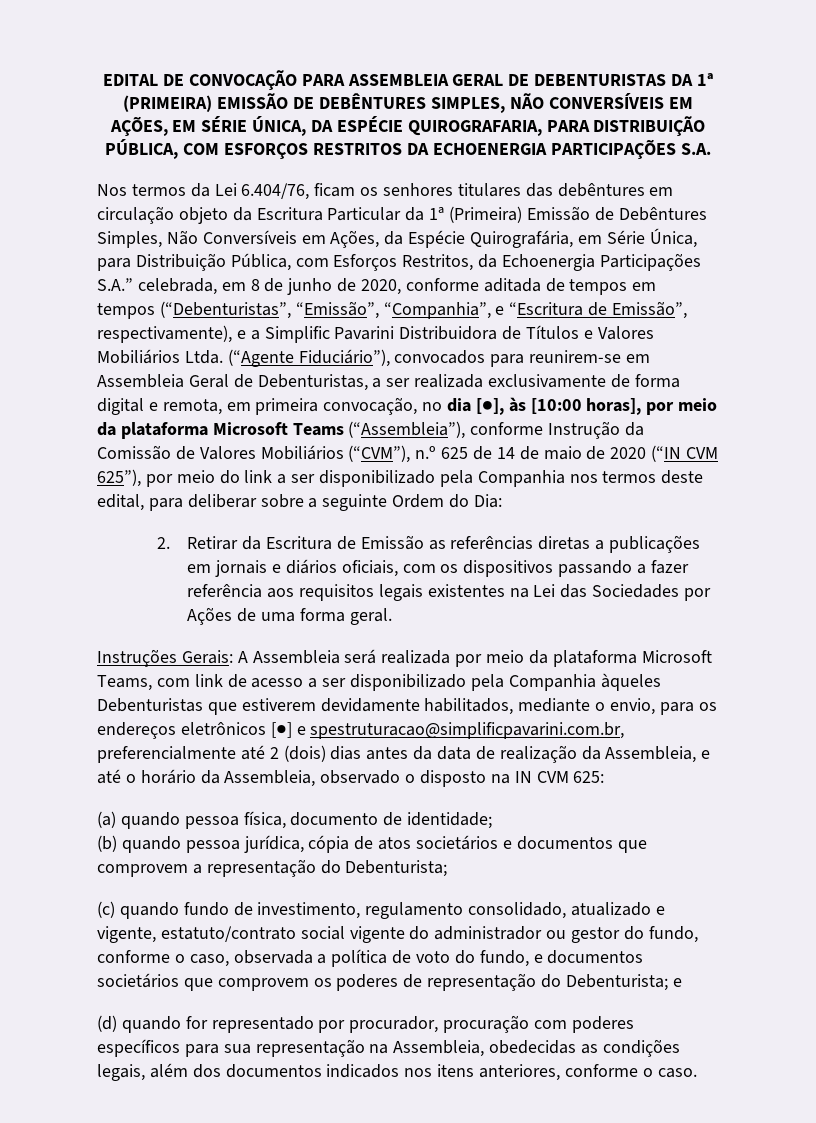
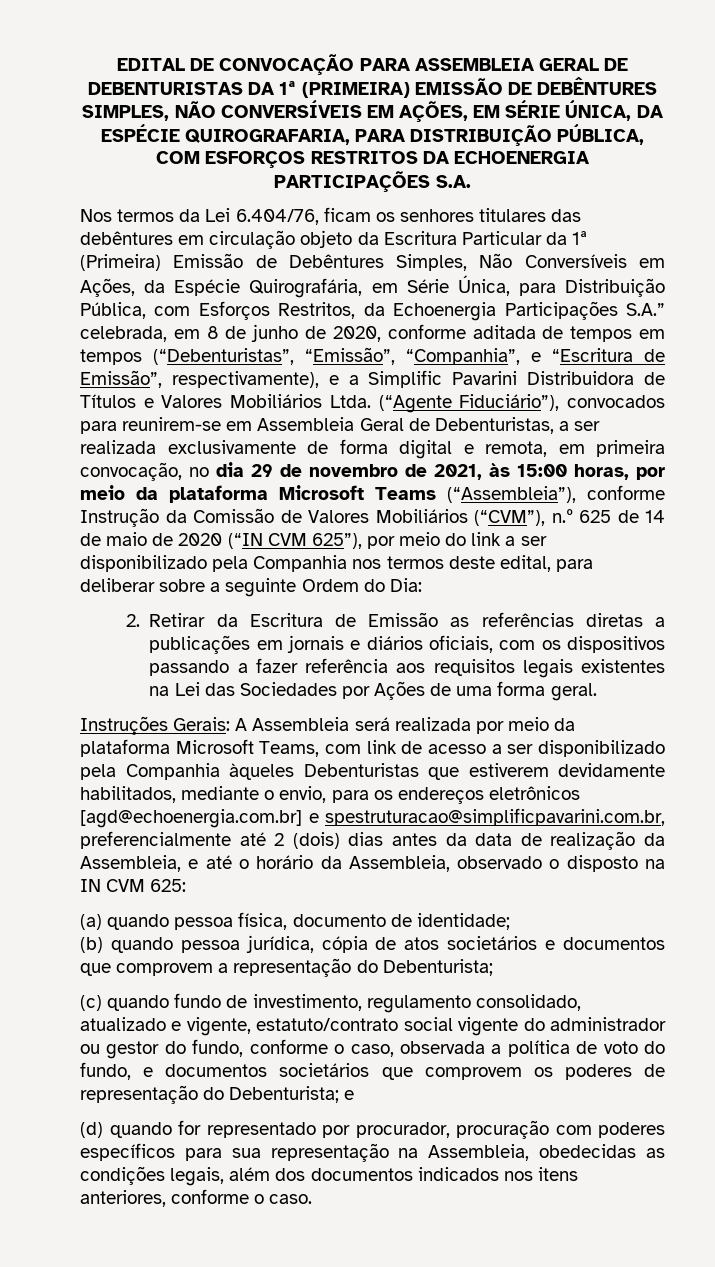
- (“Agente Fiduciário”), convocados para reunirem-se em Assembleia Geral de Debenturistas, a ser realizada exclusivamente de forma digital e remota, em primeira convocação, no dia [●], às [10:00 horas], por meio da plataforma Microsoft Teams (“Assembleia”), conforme Instrução da Comissão de Valores Mobiliários (“CVM”), n.º 625 de 14 de maio de 2020 (“IN CVM 625”), por meio do link a ser disponibilizado pela Companhia nos termos deste edital, para deliberar sobre a seguinte Ordem do Dia:
+ (“Agente Fiduciário”), convocados para reunirem-se em Assembleia Geral de Debenturistas, a ser realizada exclusivamente de forma digital e remota, em primeira convocação, no dia 29 de novembro de 2021, às 15:00 horas, por meio da plataforma Microsoft Teams (“Assembleia”), conforme Instrução da Comissão de Valores Mobiliários (“CVM”), n.º 625 de 14 de maio de 2020 (“IN CVM 625”), por meio do link a ser disponibilizado pela Companhia nos termos deste edital, para deliberar sobre a seguinte Ordem do Dia:
- A Assembleia será realizada por meio da plataforma Microsoft Teams, com link de acesso a ser disponibilizado pela Companhia àqueles Debenturistas que estiverem devidamente habilitados, mediante o envio, para os endereços eletrônicos [●] e spestruturacao@simplificpavarini.com.br, preferencialmente até 2 (dois) dias antes da data de realização da Assembleia, e até o horário da Assembleia, observado o disposto na IN CVM 625:
+ A Assembleia será realizada por meio da plataforma Microsoft Teams, com link de acesso a ser disponibilizado pela Companhia àqueles Debenturistas que estiverem devidamente habilitados, mediante o envio, para os endereços eletrônicos [agd@echoenergia.com.br] e spestruturacao@simplificpavarini.com.br, preferencialmente até 2 (dois) dias antes da data de realização da Assembleia, e até o horário da Assembleia, observado o disposto na IN CVM 625:

